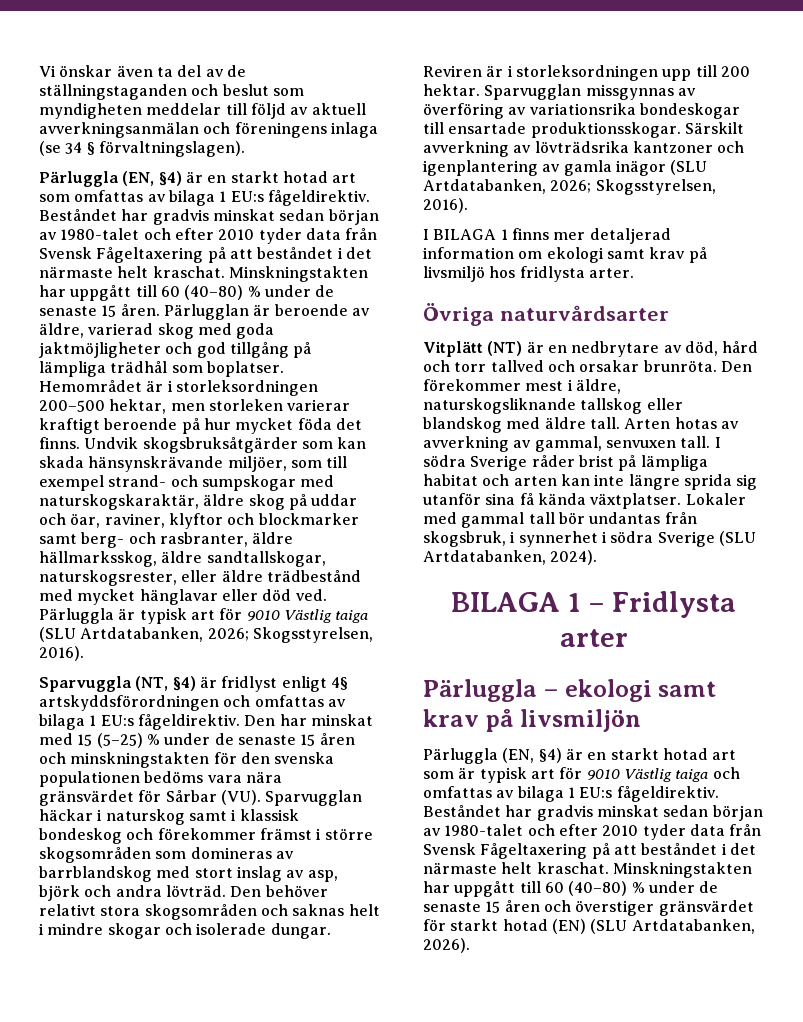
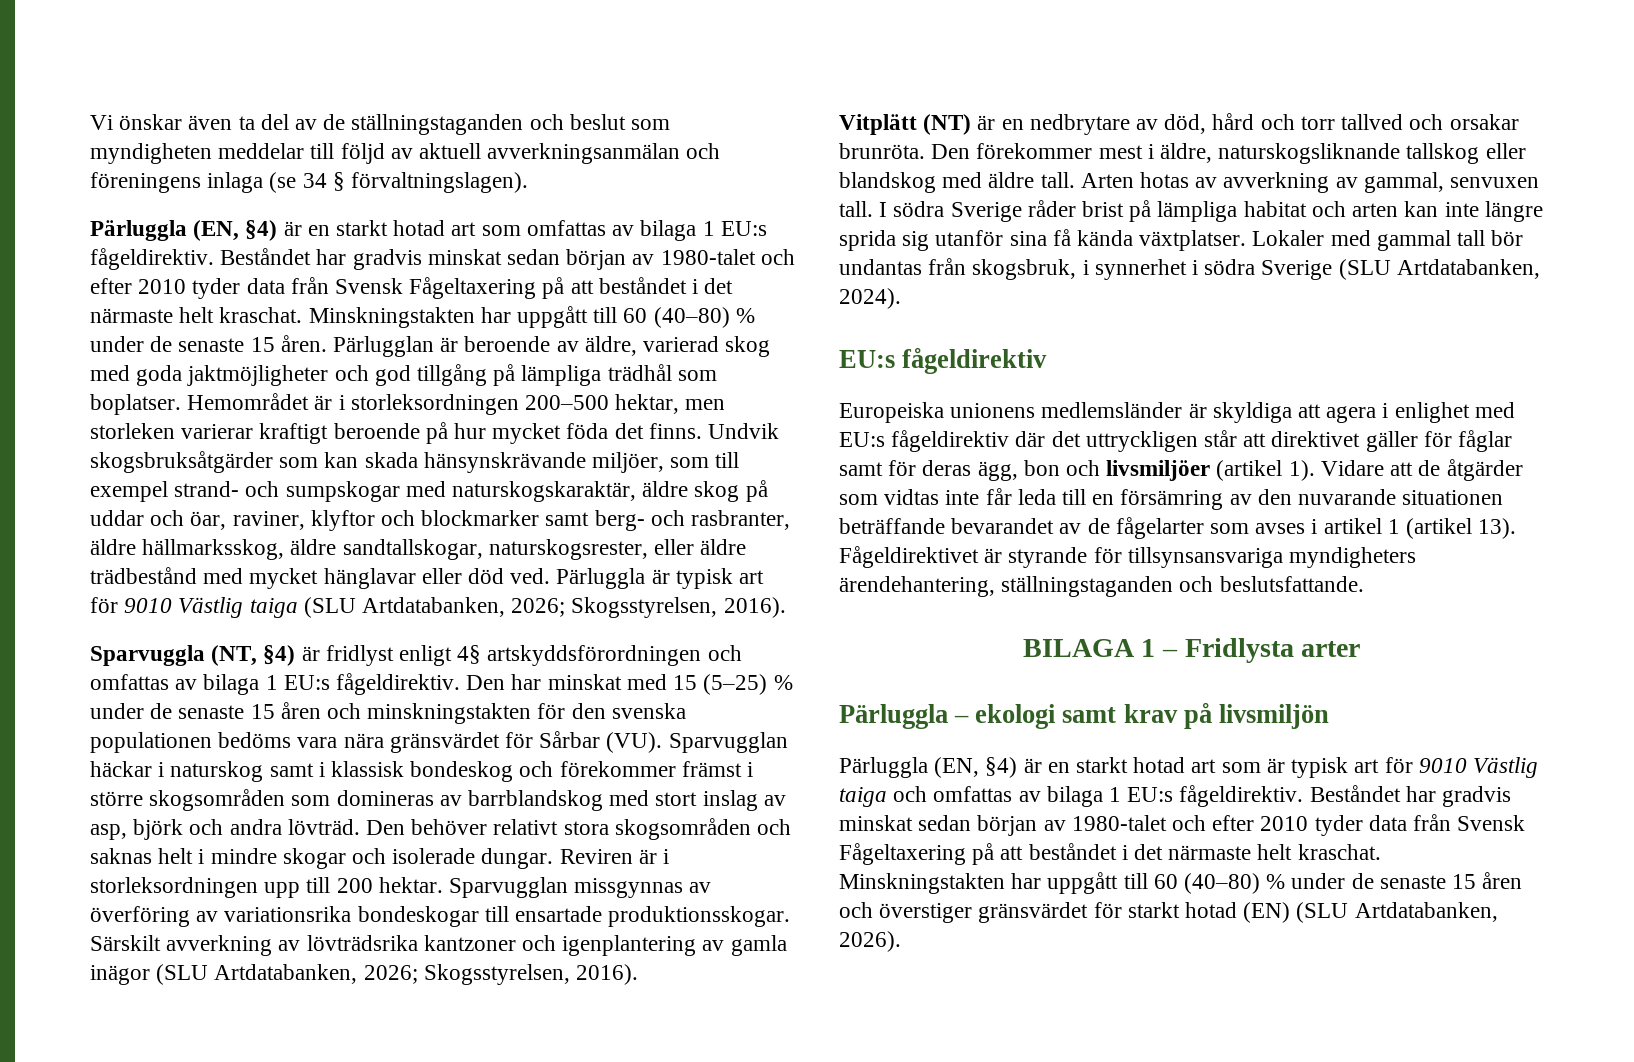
- I BILAGA 1 finns mer detaljerad information om ekologi samt krav på livsmiljö hos fridlysta arter.
- Övriga naturvårdsarter
  Lokaler med gammal tall bör undantas från skogsbruk, i synnerhet i södra Sverige (SLU Artdatabanken, 2024).
+ EU:s fågeldirektiv
+ Europeiska unionens medlemsländer är skyldiga att agera i enlighet med EU:s fågeldirektiv där det uttryckligen står att direktivet gäller för fåglar samt för deras ägg, bon och livsmiljöer (artikel 1). Vidare att de åtgärder som vidtas inte får leda till en försämring av den nuvarande situationen beträffande bevarandet av de fågelarter som avses i artikel 1 (artikel 13). Fågeldirektivet är styrande för tillsynsansvariga myndigheters ärendehantering, ställningstaganden och beslutsfattande.

